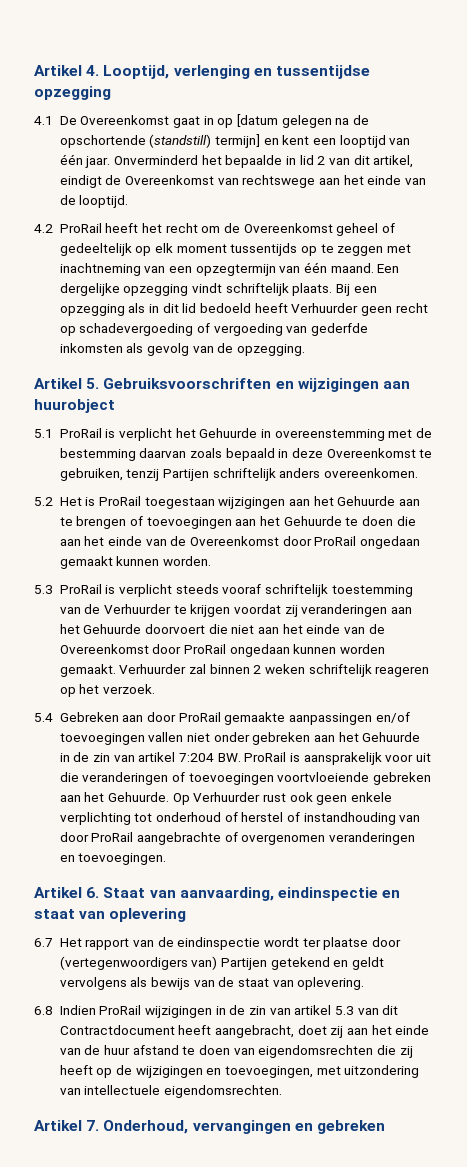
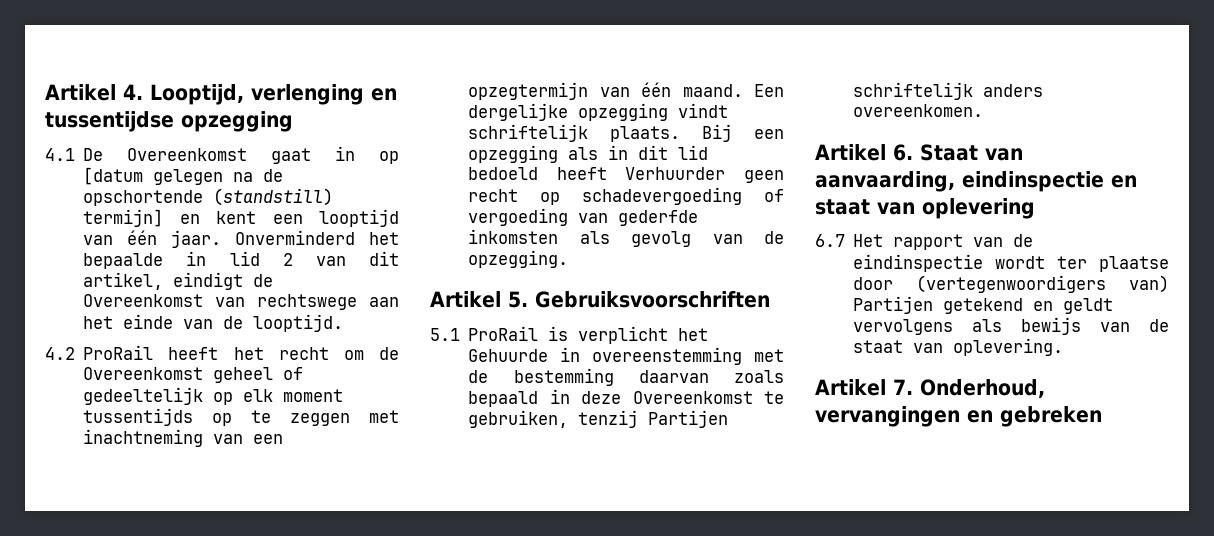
- Artikel 5. Gebruiksvoorschriften en wijzigingen aan huurobject
+ Artikel 5. Gebruiksvoorschriften
- 5.2 Het is ProRail toegestaan wijzigingen aan het Gehuurde aan te brengen of toevoegingen aan het Gehuurde te doen die aan het einde van de Overeenkomst door ProRail ongedaan gemaakt kunnen worden.
- 5.3 ProRail is verplicht steeds vooraf schriftelijk toestemming van de Verhuurder te krijgen voordat zij veranderingen aan het Gehuurde doorvoert die niet aan het einde van de Overeenkomst door ProRail ongedaan kunnen worden gemaakt. Verhuurder zal binnen 2 weken schriftelijk reageren op het verzoek.
- 5.4 Gebreken aan door ProRail gemaakte aanpassingen en/of toevoegingen vallen niet onder gebreken aan het Gehuurde in de zin van artikel 7:204 BW. ProRail is aansprakelijk voor uit die veranderingen of toevoegingen voortvloeiende gebreken aan het Gehuurde. Op Verhuurder rust ook geen enkele verplichting tot onderhoud of herstel of instandhouding van door ProRail aangebrachte of overgenomen veranderingen en toevoegingen.
- 6.8 Indien ProRail wijzigingen in de zin van artikel 5.3 van dit Contractdocument heeft aangebracht, doet zij aan het einde van de huur afstand te doen van eigendomsrechten die zij heeft op de wijzigingen en toevoegingen, met uitzondering van intellectuele eigendomsrechten.

